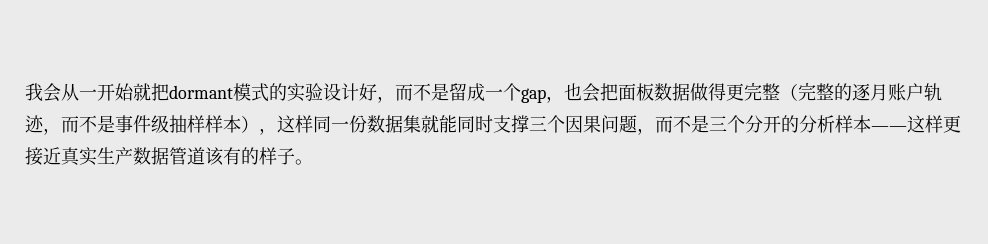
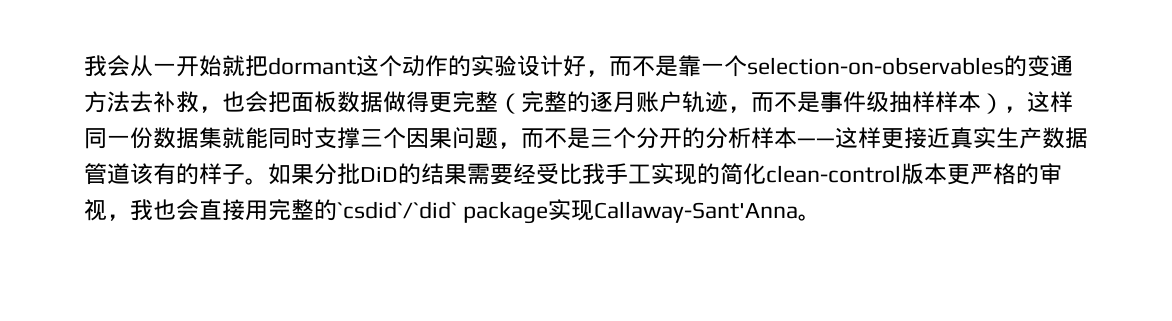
- 我会从一开始就把dormant模式的实验设计好，而不是留成一个gap，也会把面板数据做得更完整（完整的逐月账户轨迹，而不是事件级抽样样本），这样同一份数据集就能同时支撑三个因果问题，而不是三个分开的分析样本——这样更接近真实生产数据管道该有的样子。
+ 我会从一开始就把dormant这个动作的实验设计好，而不是靠一个selection-on-observables的变通方法去补救，也会把面板数据做得更完整（完整的逐月账户轨迹，而不是事件级抽样样本），这样同一份数据集就能同时支撑三个因果问题，而不是三个分开的分析样本——这样更接近真实生产数据管道该有的样子。
+ 如果分批DiD的结果需要经受比我手工实现的简化clean-control版本更严格的审视，我也会直接用完整的`csdid`/`did` package实现Callaway-Sant'Anna。

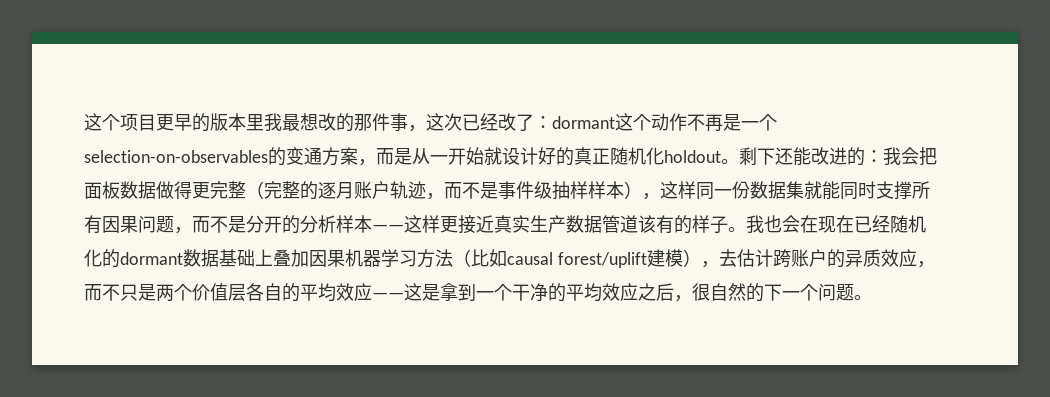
- 我会从一开始就把dormant这个动作的实验设计好，而不是靠一个selection-on-observables的变通方法去补救，也会把面板数据做得更完整（完整的逐月账户轨迹，而不是事件级抽样样本），这样同一份数据集就能同时支撑三个因果问题，而不是三个分开的分析样本——这样更接近真实生产数据管道该有的样子。
+ 这个项目更早的版本里我最想改的那件事，这次已经改了：dormant这个动作不再是一个selection-on-observables的变通方案，而是从一开始就设计好的真正随机化holdout。剩下还能改进的：我会把面板数据做得更完整（完整的逐月账户轨迹，而不是事件级抽样样本），这样同一份数据集就能同时支撑所有因果问题，而不是分开的分析样本——这样更接近真实生产数据管道该有的样子。
- 如果分批DiD的结果需要经受比我手工实现的简化clean-control版本更严格的审视，我也会直接用完整的`csdid`/`did` package实现Callaway-Sant'Anna。
+ 我也会在现在已经随机化的dormant数据基础上叠加因果机器学习方法（比如causal forest/uplift建模），去估计跨账户的异质效应，而不只是两个价值层各自的平均效应——这是拿到一个干净的平均效应之后，很自然的下一个问题。

